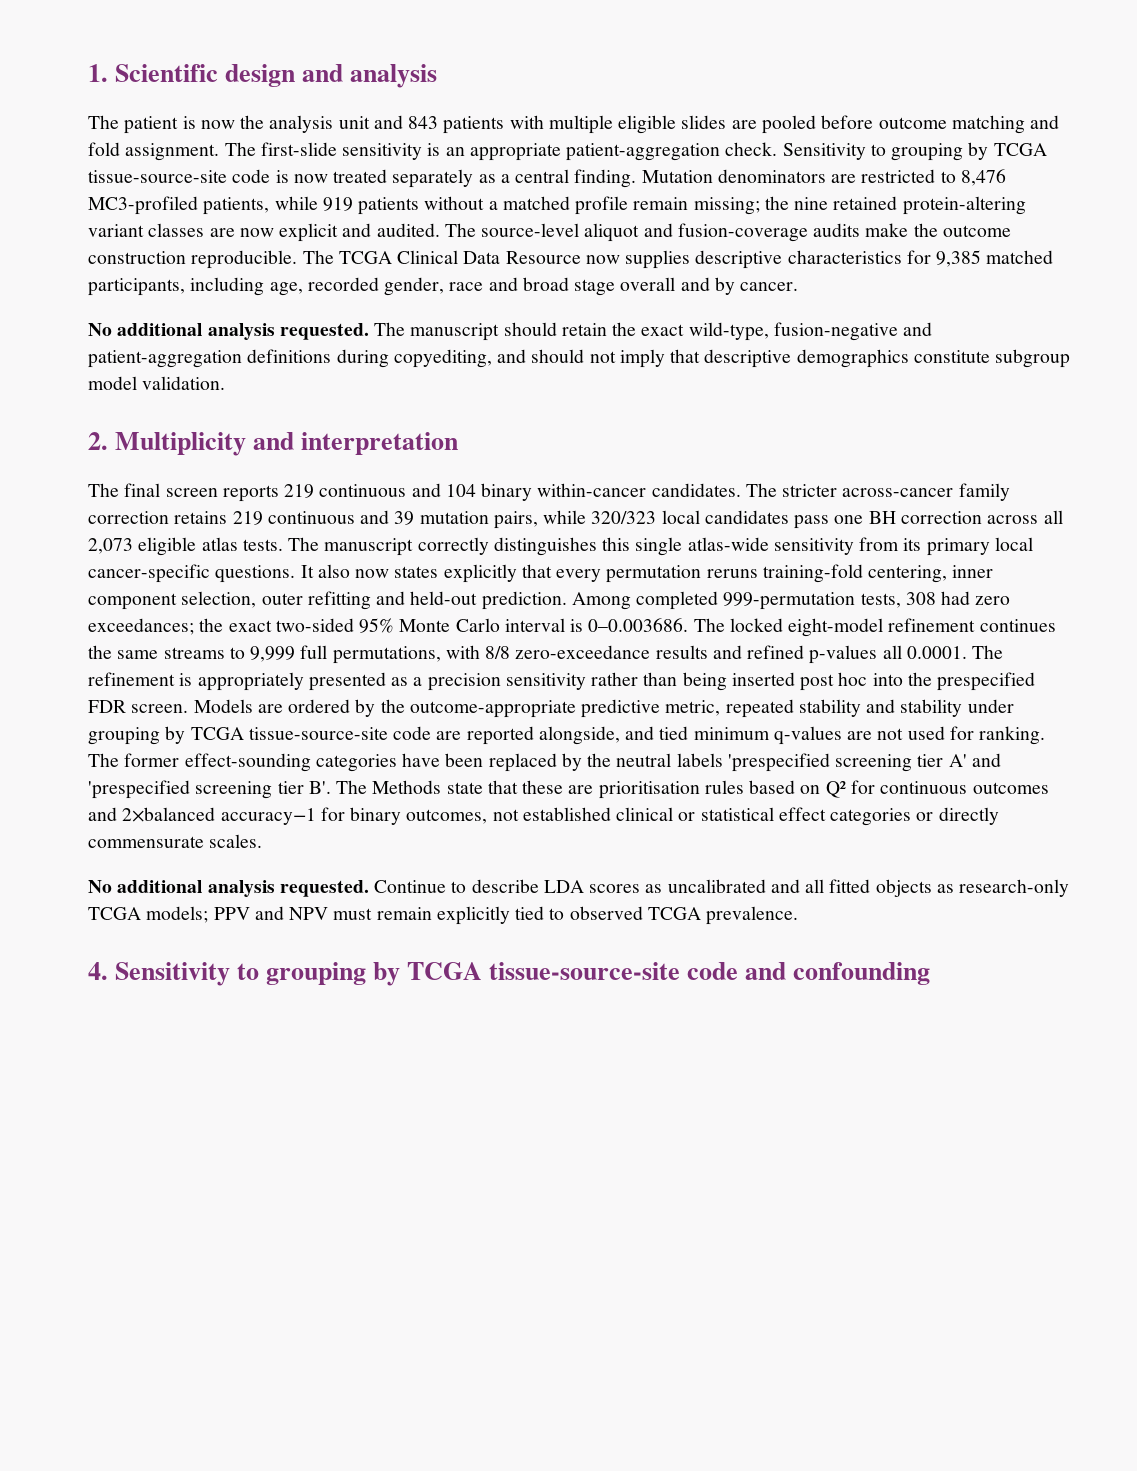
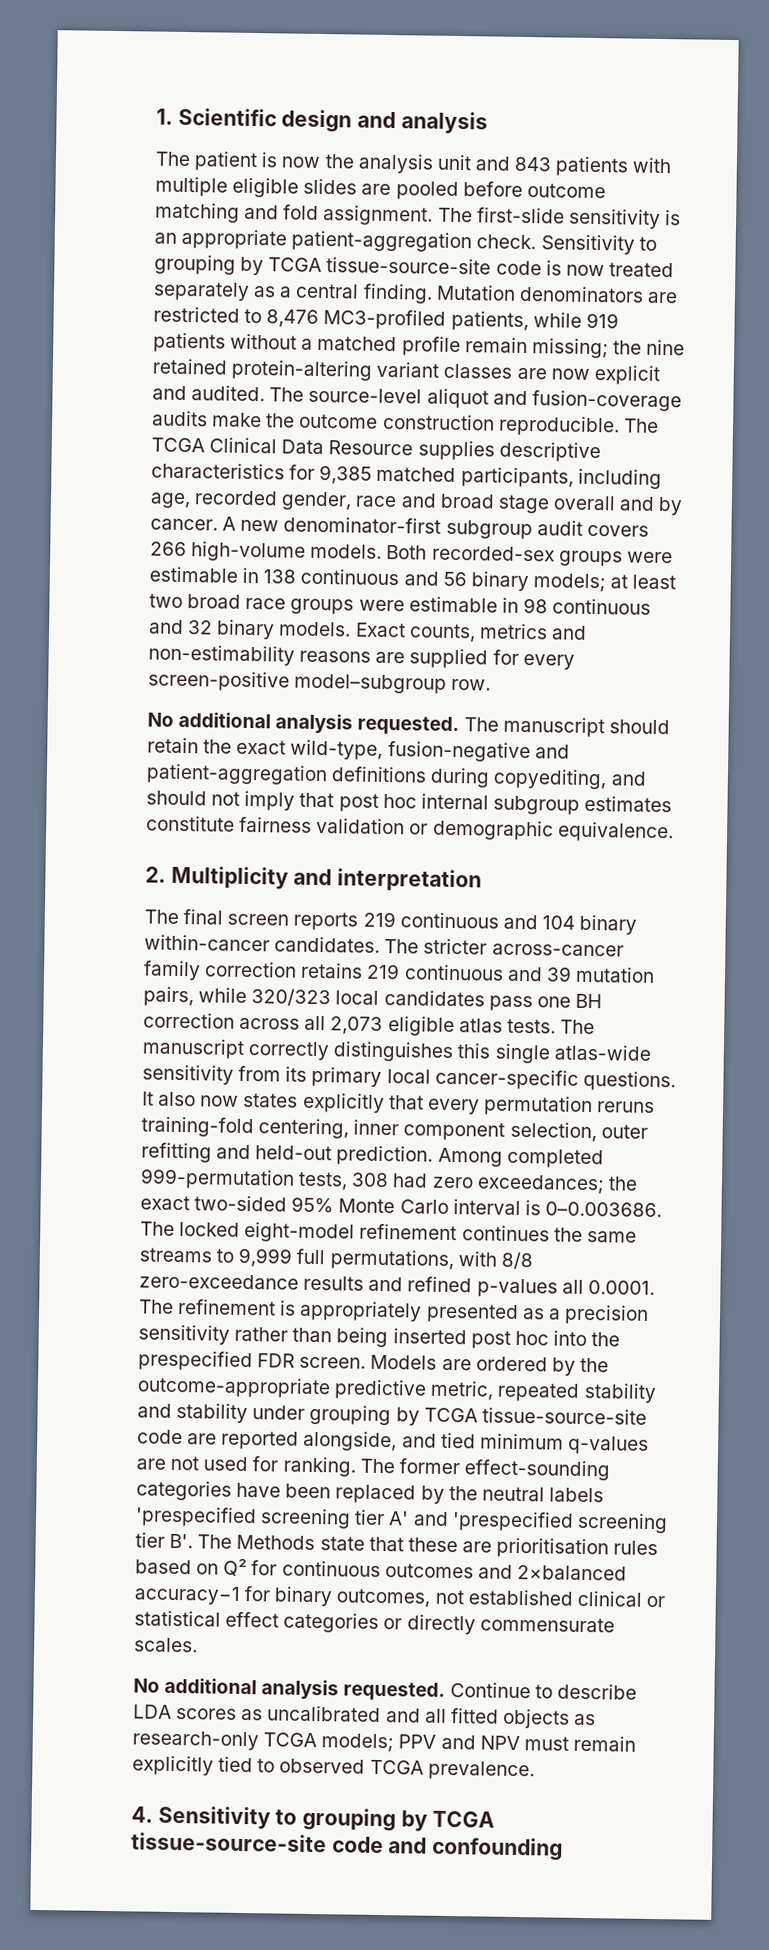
- The TCGA Clinical Data Resource now supplies descriptive characteristics for 9,385 matched participants, including age, recorded gender, race and broad stage overall and by cancer.
+ The TCGA Clinical Data Resource supplies descriptive characteristics for 9,385 matched participants, including age, recorded gender, race and broad stage overall and by cancer. A new denominator-first subgroup audit covers 266 high-volume models. Both recorded-sex groups were estimable in 138 continuous and 56 binary models; at least two broad race groups were estimable in 98 continuous and 32 binary models. Exact counts, metrics and non-estimability reasons are supplied for every screen-positive model–subgroup row.
- The manuscript should retain the exact wild-type, fusion-negative and patient-aggregation definitions during copyediting, and should not imply that descriptive demographics constitute subgroup model validation.
+ The manuscript should retain the exact wild-type, fusion-negative and patient-aggregation definitions during copyediting, and should not imply that post hoc internal subgroup estimates constitute fairness validation or demographic equivalence.

